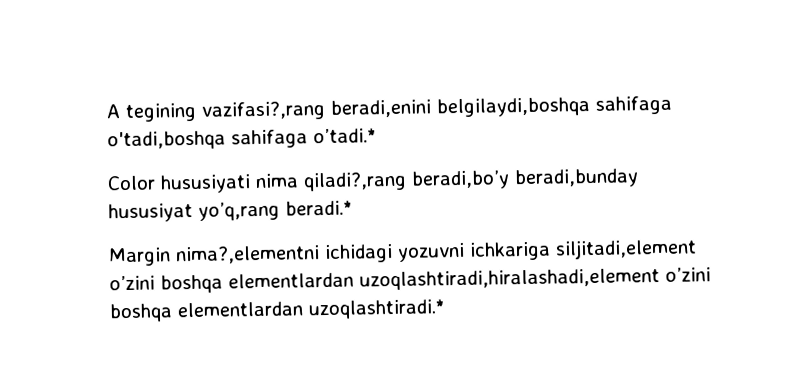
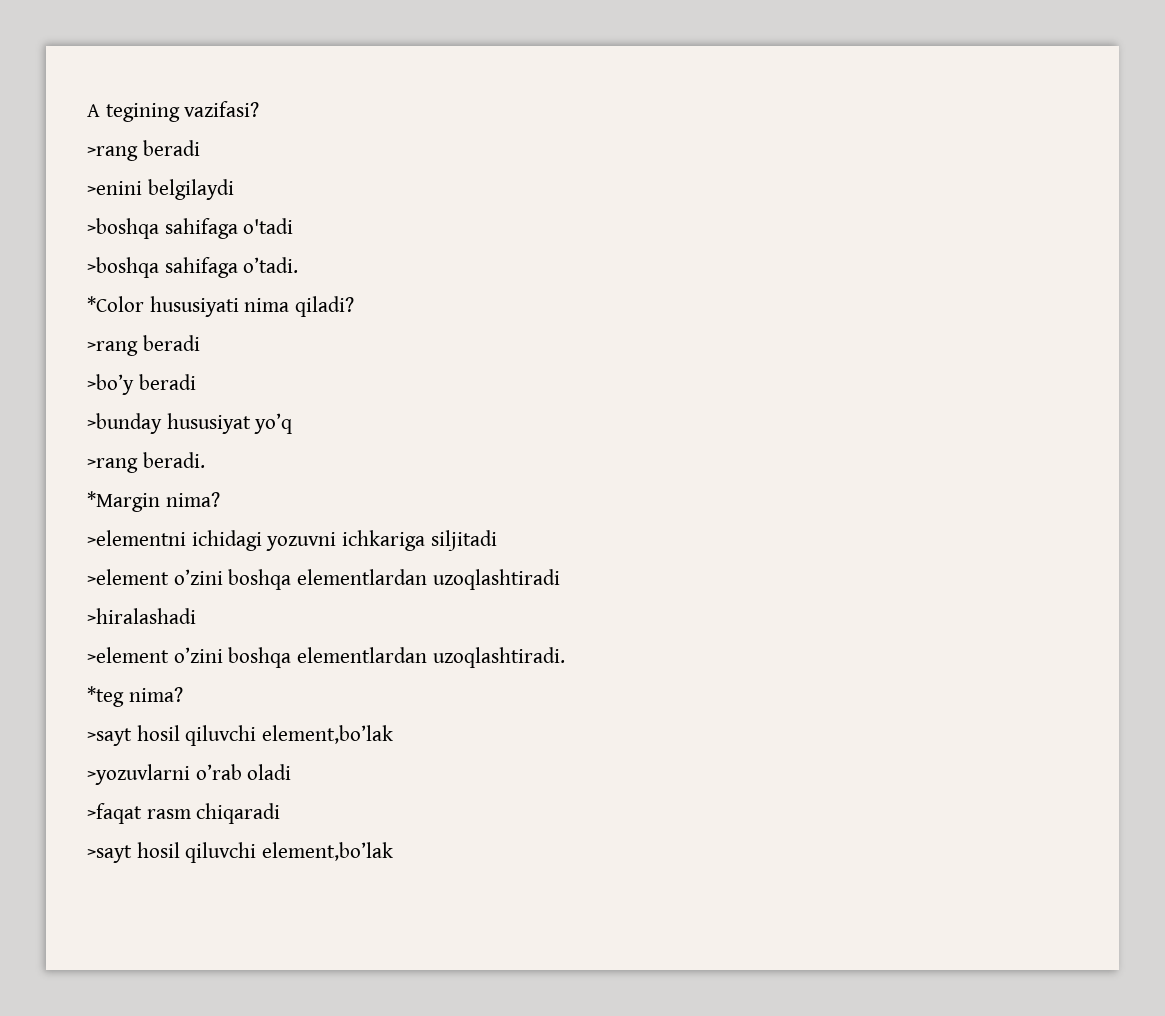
- A tegining vazifasi?,rang beradi,enini belgilaydi,boshqa sahifaga o'tadi,boshqa sahifaga o’tadi.*
- Color hususiyati nima qiladi?,rang beradi,bo’y beradi,bunday hususiyat yo’q,rang beradi.*
- Margin nima?,elementni ichidagi yozuvni ichkariga siljitadi,element o’zini boshqa elementlardan uzoqlashtiradi,hiralashadi,element o’zini boshqa elementlardan uzoqlashtiradi.*
+ A tegining vazifasi?
+ >rang beradi
+ >enini belgilaydi
+ >boshqa sahifaga o'tadi
+ >boshqa sahifaga o’tadi.
+ *Color hususiyati nima qiladi?
+ >rang beradi
+ >bo’y beradi
+ >bunday hususiyat yo’q
+ >rang beradi.
+ *Margin nima?
+ >elementni ichidagi yozuvni ichkariga siljitadi
+ >element o’zini boshqa elementlardan uzoqlashtiradi
+ >hiralashadi
+ >element o’zini boshqa elementlardan uzoqlashtiradi.
+ *teg nima?
+ >sayt hosil qiluvchi element,bo’lak
+ >yozuvlarni o’rab oladi
+ >faqat rasm chiqaradi
+ >sayt hosil qiluvchi element,bo’lak

